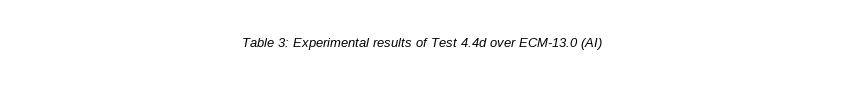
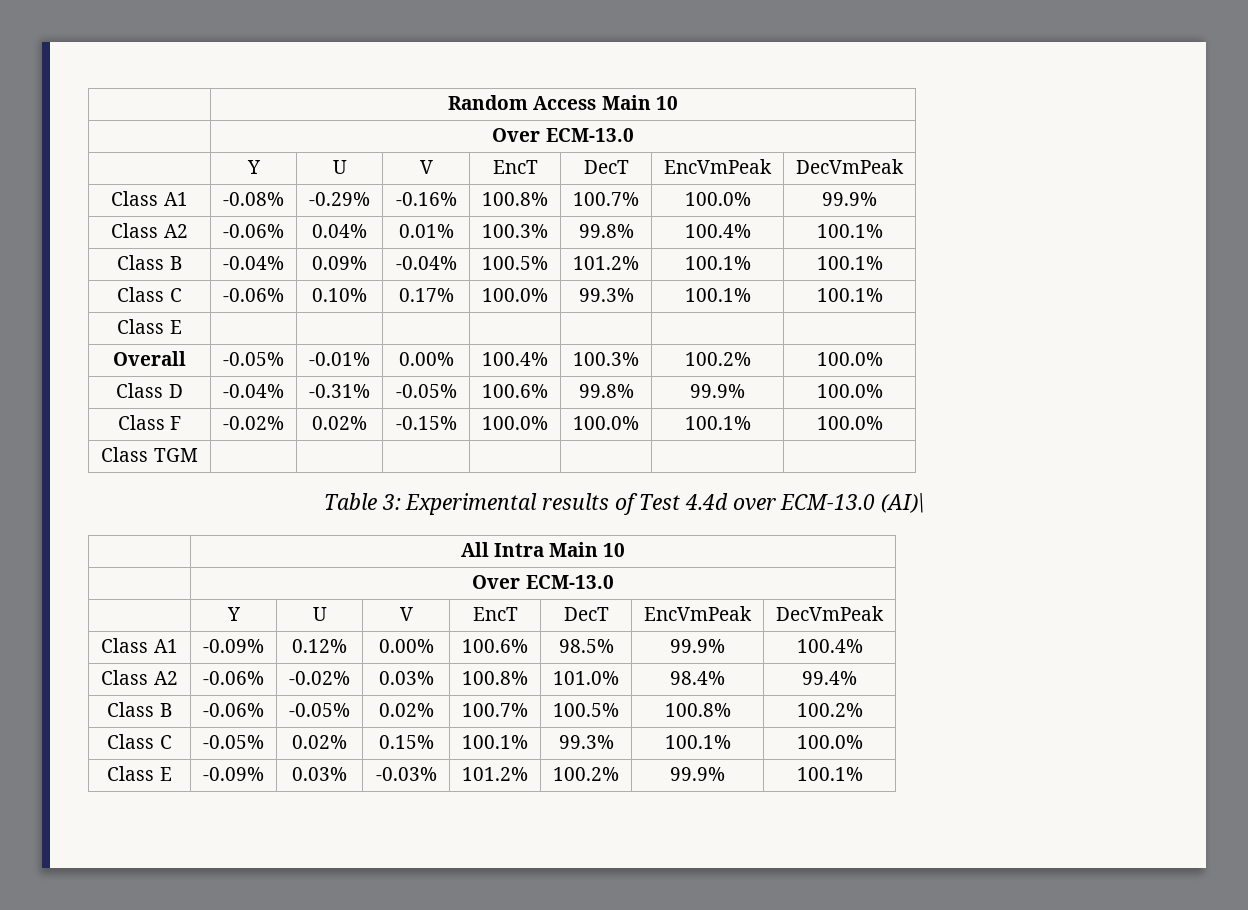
+ | Random Access Main 10
+ | Over ECM-13.0
+ | Y | U | V | EncT | DecT | EncVmPeak | DecVmPeak
+ Class A1 | -0.08% | -0.29% | -0.16% | 100.8% | 100.7% | 100.0% | 99.9%
+ Class A2 | -0.06% | 0.04% | 0.01% | 100.3% | 99.8% | 100.4% | 100.1%
+ Class B | -0.04% | 0.09% | -0.04% | 100.5% | 101.2% | 100.1% | 100.1%
+ Class C | -0.06% | 0.10% | 0.17% | 100.0% | 99.3% | 100.1% | 100.1%
+ Class E | | | | | | |
+ Overall | -0.05% | -0.01% | 0.00% | 100.4% | 100.3% | 100.2% | 100.0%
+ Class D | -0.04% | -0.31% | -0.05% | 100.6% | 99.8% | 99.9% | 100.0%
+ Class F | -0.02% | 0.02% | -0.15% | 100.0% | 100.0% | 100.1% | 100.0%
+ Class TGM | | | | | | |
- Table 3: Experimental results of Test 4.4d over ECM-13.0 (AI)
+ Table 3: Experimental results of Test 4.4d over ECM-13.0 (AI)\
+ | All Intra Main 10
+ | Over ECM-13.0
+ | Y | U | V | EncT | DecT | EncVmPeak | DecVmPeak
+ Class A1 | -0.09% | 0.12% | 0.00% | 100.6% | 98.5% | 99.9% | 100.4%
+ Class A2 | -0.06% | -0.02% | 0.03% | 100.8% | 101.0% | 98.4% | 99.4%
+ Class B | -0.06% | -0.05% | 0.02% | 100.7% | 100.5% | 100.8% | 100.2%
+ Class C | -0.05% | 0.02% | 0.15% | 100.1% | 99.3% | 100.1% | 100.0%
+ Class E | -0.09% | 0.03% | -0.03% | 101.2% | 100.2% | 99.9% | 100.1%

